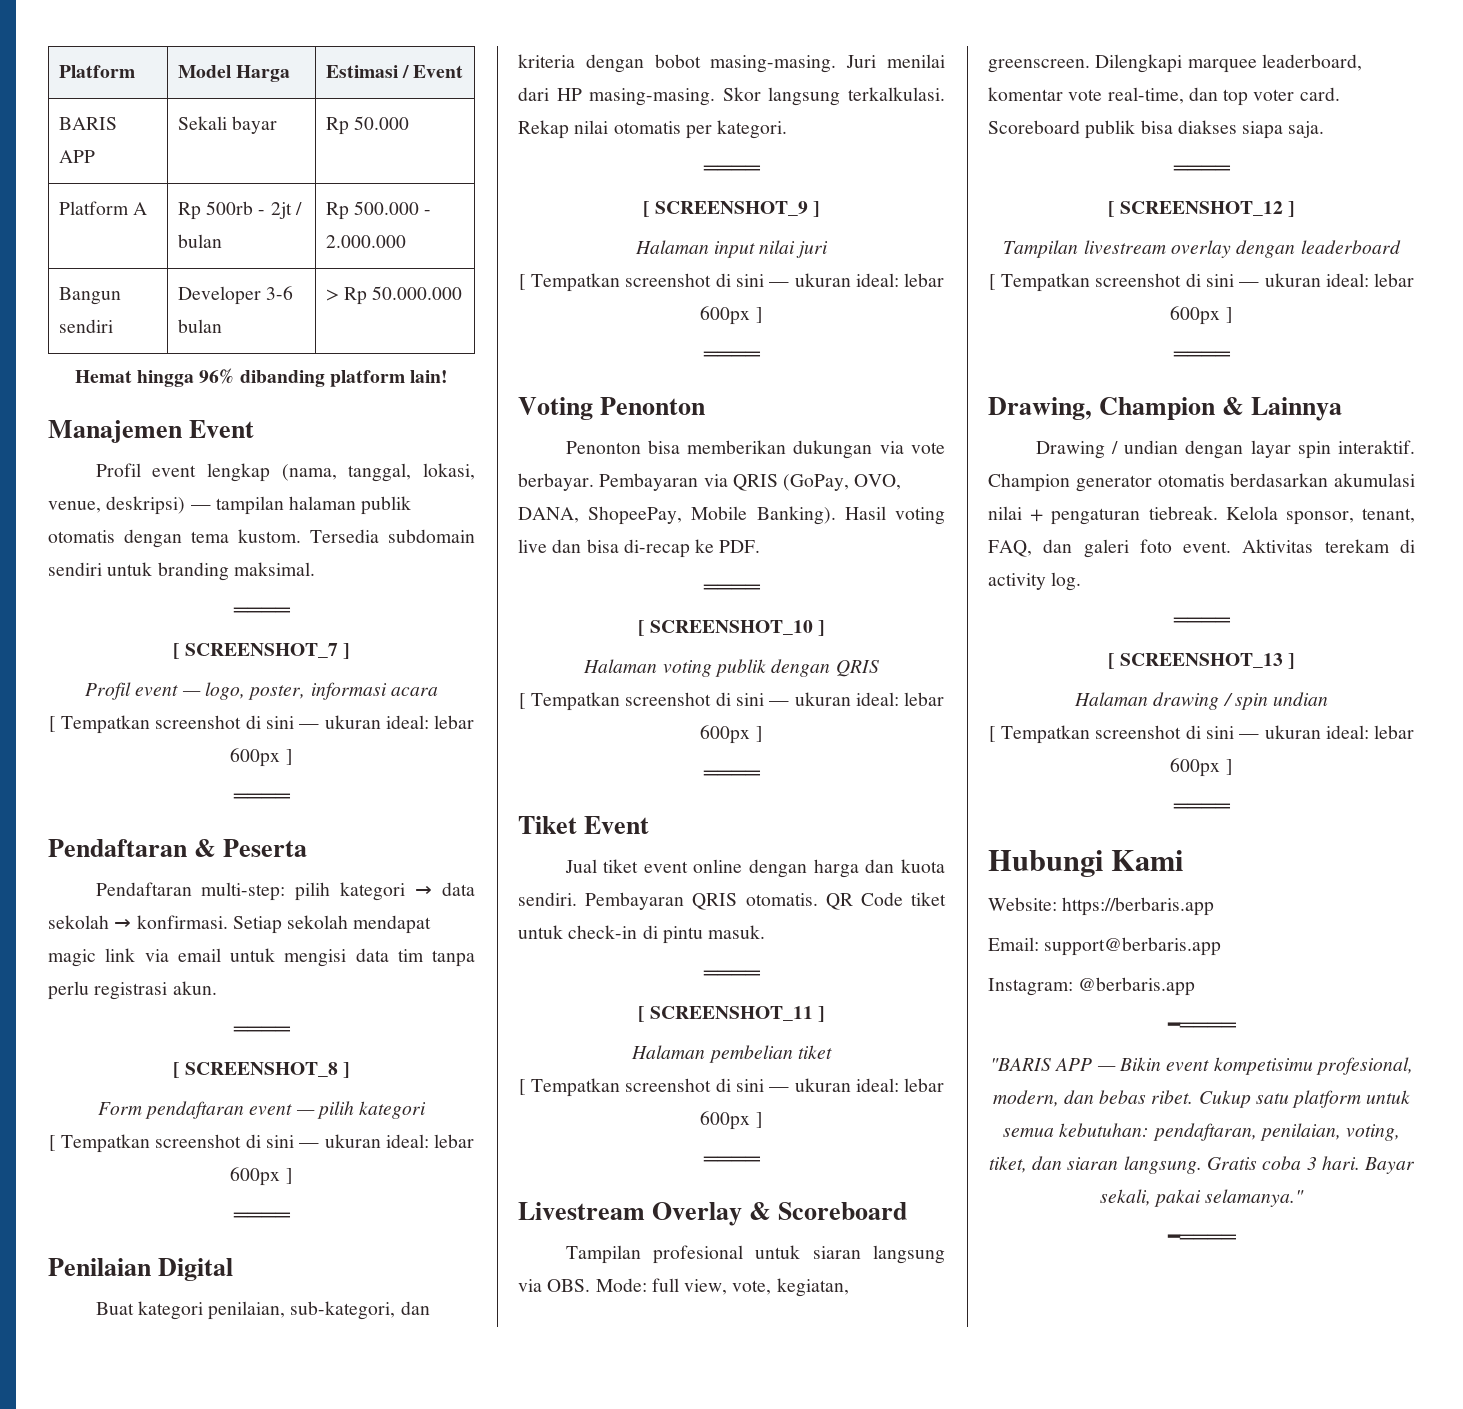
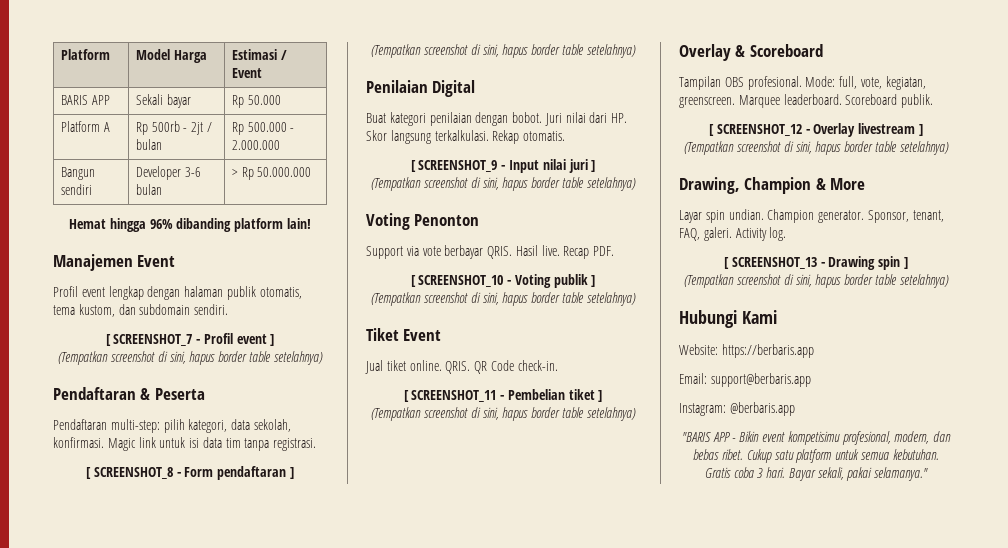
- Profil event lengkap (nama, tanggal, lokasi, venue, deskripsi) — tampilan halaman publik otomatis dengan tema kustom. Tersedia subdomain sendiri untuk branding maksimal.
- ════
- [ SCREENSHOT_7 ]
- Profil event — logo, poster, informasi acara
- [ Tempatkan screenshot di sini — ukuran ideal: lebar 600px ]
- ════
+ Profil event lengkap dengan halaman publik otomatis, tema kustom, dan subdomain sendiri.
+ [ SCREENSHOT_7 - Profil event ]
+ (Tempatkan screenshot di sini, hapus border table setelahnya)
- Pendaftaran multi-step: pilih kategori → data sekolah → konfirmasi. Setiap sekolah mendapat magic link via email untuk mengisi data tim tanpa perlu registrasi akun.
- ════
- [ SCREENSHOT_8 ]
- Form pendaftaran event — pilih kategori
- [ Tempatkan screenshot di sini — ukuran ideal: lebar 600px ]
- ════
+ Pendaftaran multi-step: pilih kategori, data sekolah, konfirmasi. Magic link untuk isi data tim tanpa registrasi.
+ [ SCREENSHOT_8 - Form pendaftaran ]
+ (Tempatkan screenshot di sini, hapus border table setelahnya)
  Penilaian Digital
- Buat kategori penilaian, sub-kategori, dan kriteria dengan bobot masing-masing. Juri menilai dari HP masing-masing. Skor langsung terkalkulasi. Rekap nilai otomatis per kategori.
- ════
- [ SCREENSHOT_9 ]
- Halaman input nilai juri
- [ Tempatkan screenshot di sini — ukuran ideal: lebar 600px ]
- ════
+ Buat kategori penilaian dengan bobot. Juri nilai dari HP. Skor langsung terkalkulasi. Rekap otomatis.
+ [ SCREENSHOT_9 - Input nilai juri ]
+ (Tempatkan screenshot di sini, hapus border table setelahnya)
  Voting Penonton
- Penonton bisa memberikan dukungan via vote berbayar. Pembayaran via QRIS (GoPay, OVO, DANA, ShopeePay, Mobile Banking). Hasil voting live dan bisa di-recap ke PDF.
- ════
+ Support via vote berbayar QRIS. Hasil live. Recap PDF.
- [ SCREENSHOT_10 ]
- Halaman voting publik dengan QRIS
- [ Tempatkan screenshot di sini — ukuran ideal: lebar 600px ]
- ════
+ [ SCREENSHOT_10 - Voting publik ]
+ (Tempatkan screenshot di sini, hapus border table setelahnya)
  Tiket Event
- Jual tiket event online dengan harga dan kuota sendiri. Pembayaran QRIS otomatis. QR Code tiket untuk check-in di pintu masuk.
- ════
- [ SCREENSHOT_11 ]
- Halaman pembelian tiket
- [ Tempatkan screenshot di sini — ukuran ideal: lebar 600px ]
- ════
- Livestream Overlay & Scoreboard
- Tampilan profesional untuk siaran langsung via OBS. Mode: full view, vote, kegiatan, greenscreen. Dilengkapi marquee leaderboard, komentar vote real-time, dan top voter card. Scoreboard publik bisa diakses siapa saja.
- ════
- [ SCREENSHOT_12 ]
- Tampilan livestream overlay dengan leaderboard
- [ Tempatkan screenshot di sini — ukuran ideal: lebar 600px ]
- ════
- Drawing, Champion & Lainnya
- Drawing / undian dengan layar spin interaktif. Champion generator otomatis berdasarkan akumulasi nilai + pengaturan tiebreak. Kelola sponsor, tenant, FAQ, dan galeri foto event. Aktivitas terekam di activity log.
- ════
+ Jual tiket online. QRIS. QR Code check-in.
+ [ SCREENSHOT_11 - Pembelian tiket ]
+ (Tempatkan screenshot di sini, hapus border table setelahnya)
+ Overlay & Scoreboard
+ Tampilan OBS profesional. Mode: full, vote, kegiatan, greenscreen. Marquee leaderboard. Scoreboard publik.
+ [ SCREENSHOT_12 - Overlay livestream ]
+ (Tempatkan screenshot di sini, hapus border table setelahnya)
+ Drawing, Champion & More
+ Layar spin undian. Champion generator. Sponsor, tenant, FAQ, galeri. Activity log.
- [ SCREENSHOT_13 ]
- Halaman drawing / spin undian
- [ Tempatkan screenshot di sini — ukuran ideal: lebar 600px ]
- ════
+ [ SCREENSHOT_13 - Drawing spin ]
+ (Tempatkan screenshot di sini, hapus border table setelahnya)
  Instagram: @berbaris.app
- ━════
- "BARIS APP — Bikin event kompetisimu profesional, modern, dan bebas ribet.
+ "BARIS APP - Bikin event kompetisimu profesional, modern, dan bebas ribet.
- Cukup satu platform untuk semua kebutuhan: pendaftaran, penilaian, voting, tiket, dan siaran langsung.
+ Cukup satu platform untuk semua kebutuhan.
  Bayar sekali, pakai selamanya."
- ━════

